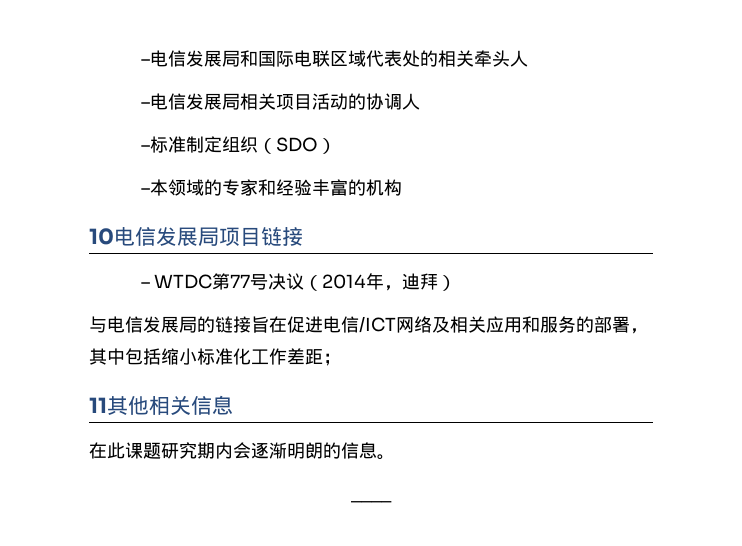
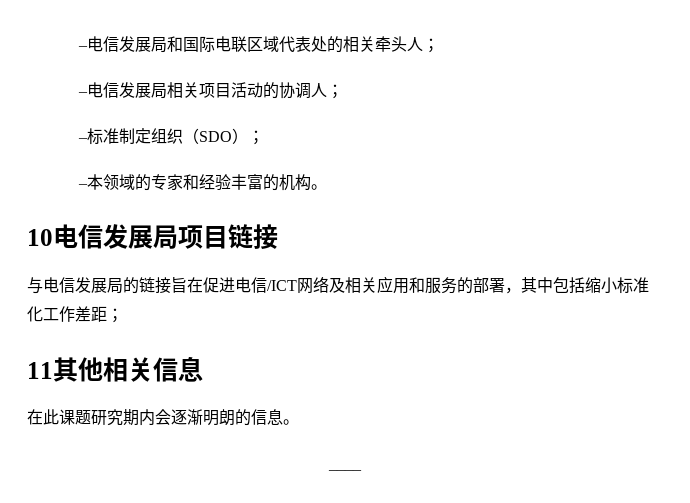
- –电信发展局和国际电联区域代表处的相关牵头人
+ –电信发展局和国际电联区域代表处的相关牵头人；
- –电信发展局相关项目活动的协调人
+ –电信发展局相关项目活动的协调人；
- –标准制定组织（SDO）
+ –标准制定组织（SDO）；
- –本领域的专家和经验丰富的机构
+ –本领域的专家和经验丰富的机构。
- – WTDC第77号决议（2014年，迪拜）

